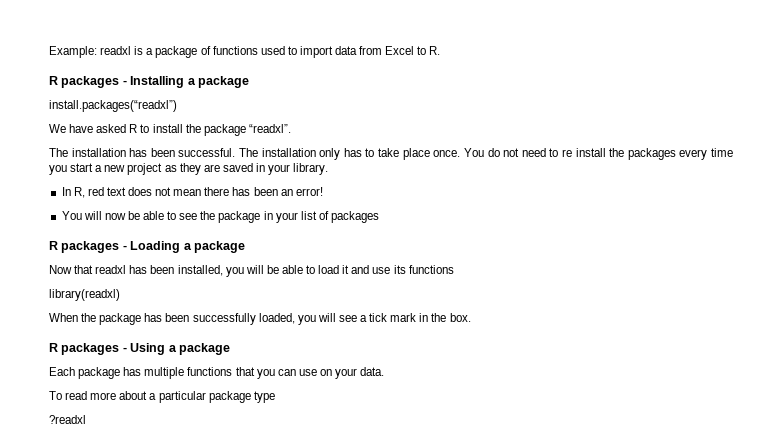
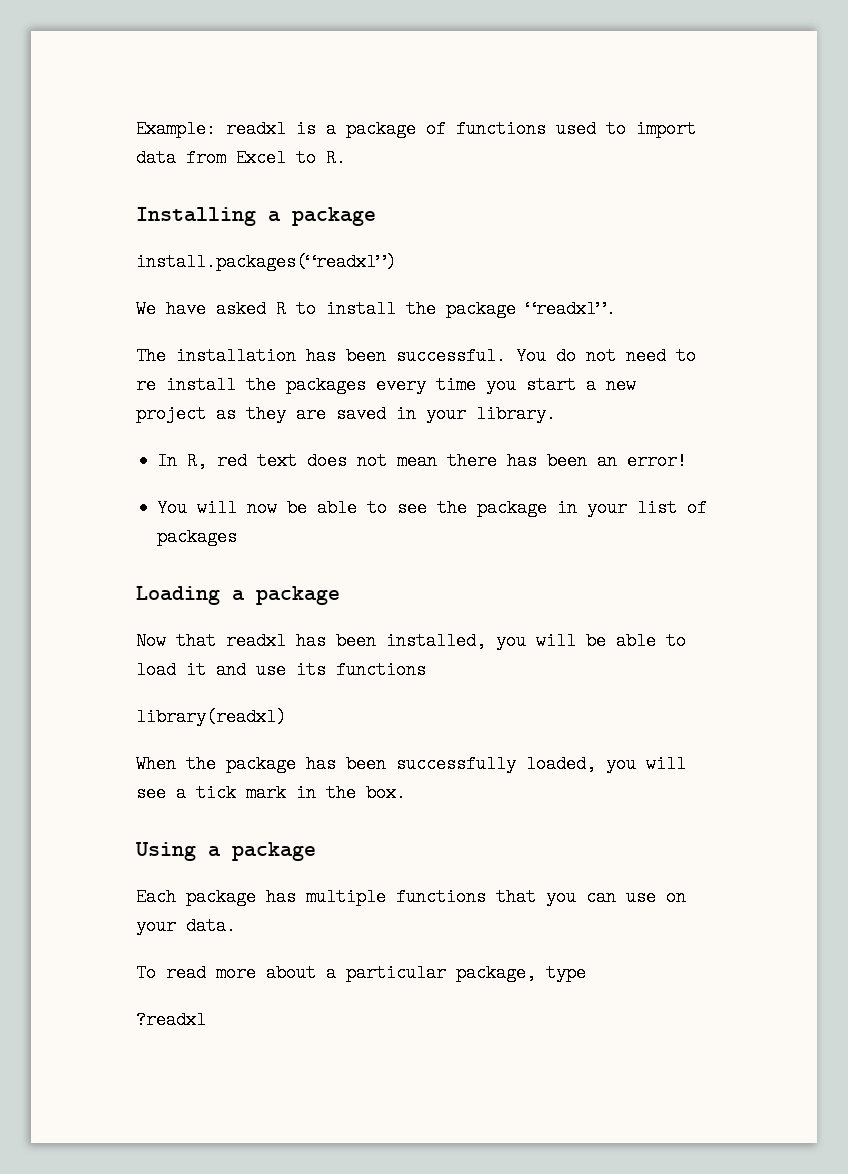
- R packages - Installing a package
+ Installing a package
- The installation only has to take place once.
- R packages - Loading a package
+ Loading a package
- R packages - Using a package
+ Using a package
- To read more about a particular package type
+ To read more about a particular package, type

